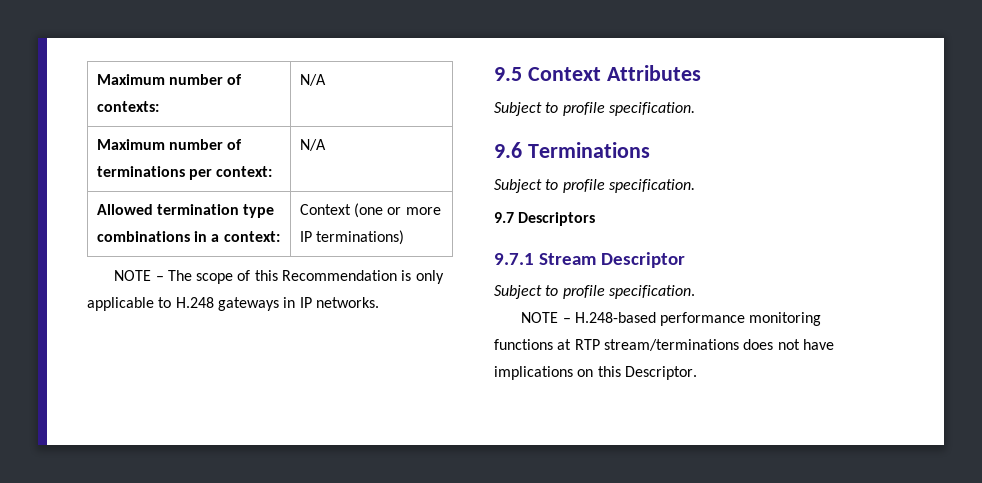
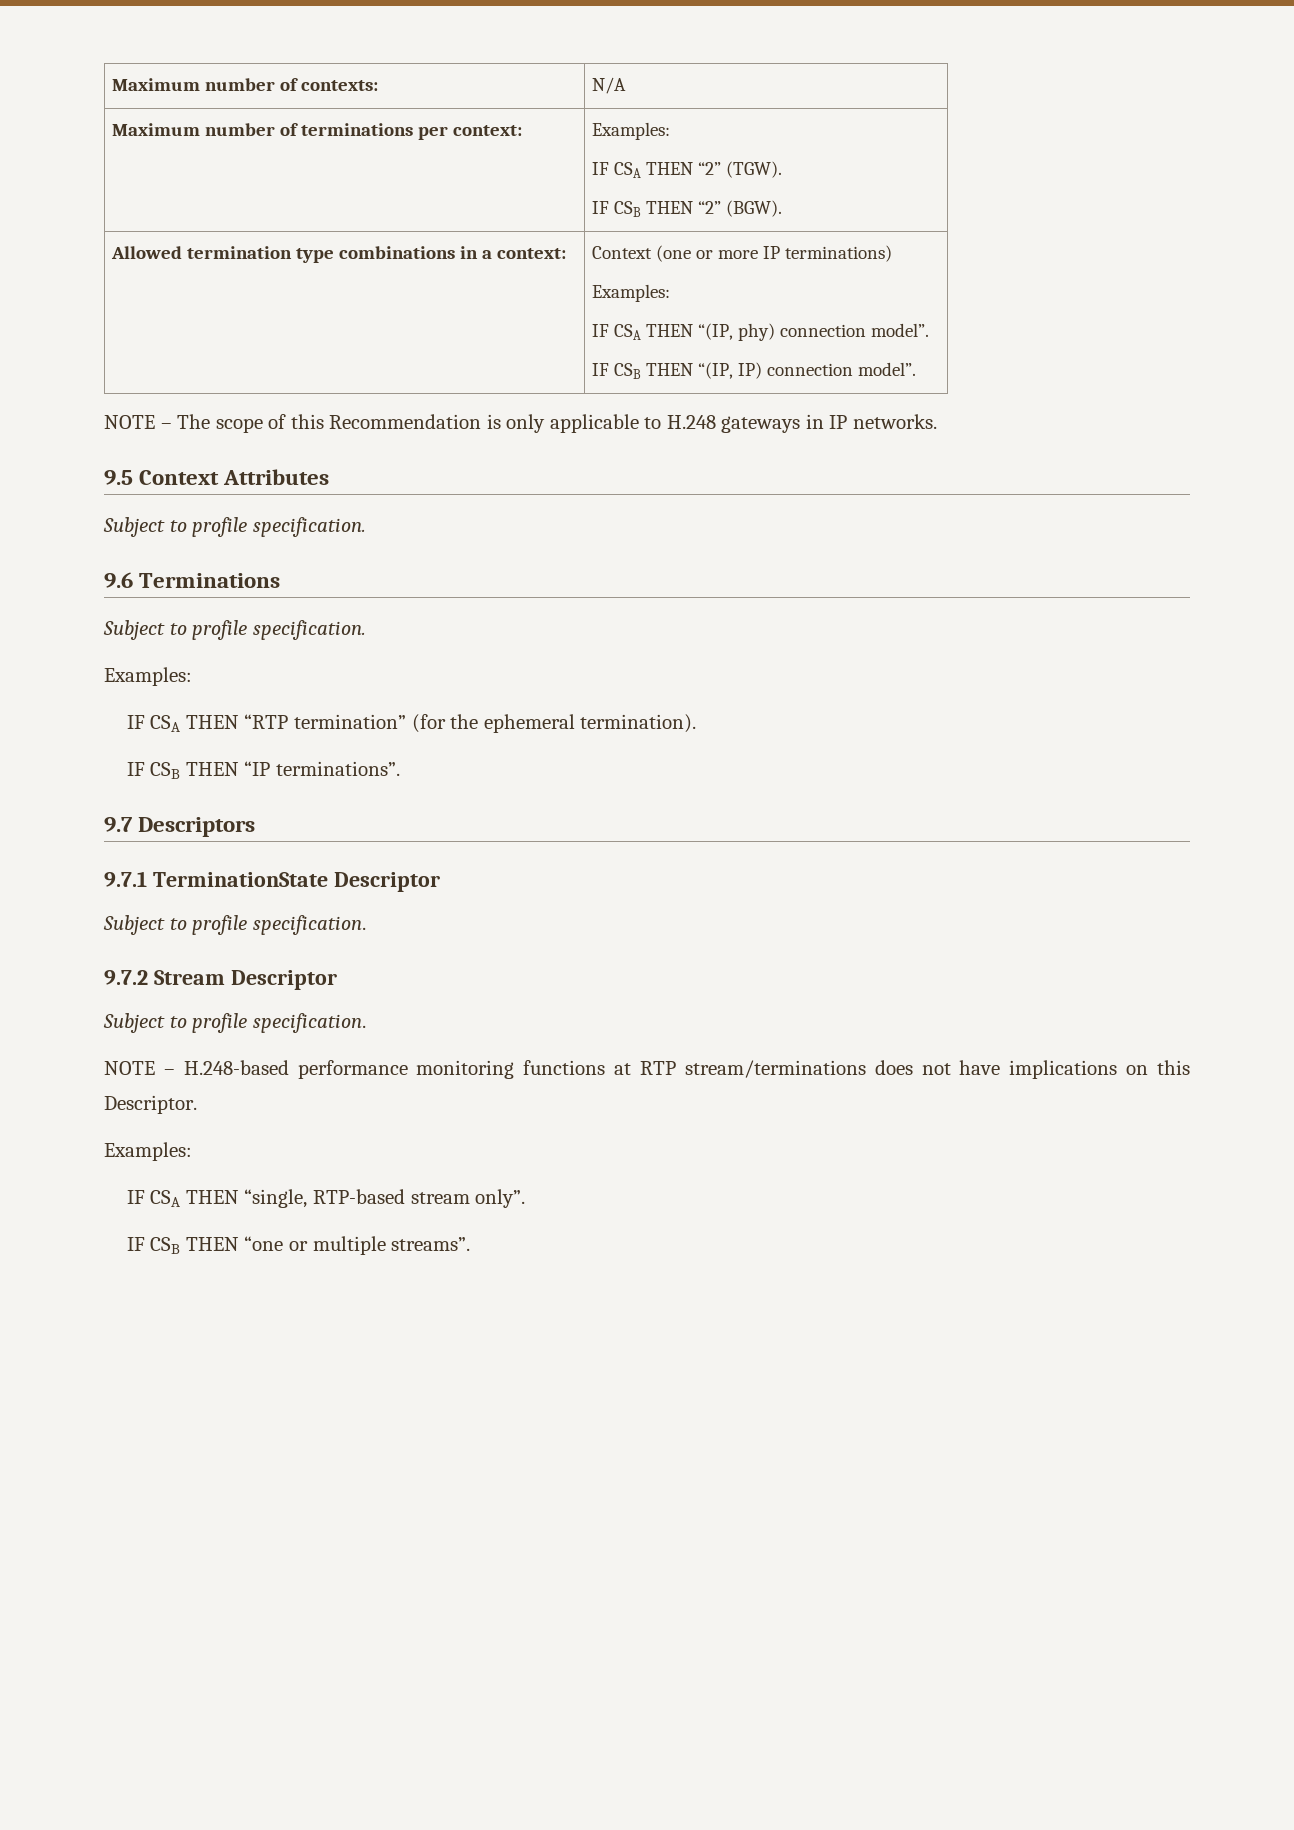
- Maximum number of terminations per context: | N/A
+ Maximum number of terminations per context: | Examples:
+ IF CSA THEN “2” (TGW).
+ IF CSB THEN “2” (BGW).
  Allowed termination type combinations in a context: | Context (one or more IP terminations)
+ Examples:
+ IF CSA THEN “(IP, phy) connection model”.
+ IF CSB THEN “(IP, IP) connection model”.
  9.6 Terminations
  Subject to profile specification.
+ Examples:
+ IF CSA THEN “RTP termination” (for the ephemeral termination).
+ IF CSB THEN “IP terminations”.
  9.7 Descriptors
- 9.7.1 Stream Descriptor
+ 9.7.1 TerminationState Descriptor
+ Subject to profile specification.
+ 9.7.2 Stream Descriptor
  NOTE – H.248-based performance monitoring functions at RTP stream/terminations does not have implications on this Descriptor.
+ Examples:
+ IF CSA THEN “single, RTP-based stream only”.
+ IF CSB THEN “one or multiple streams”.

